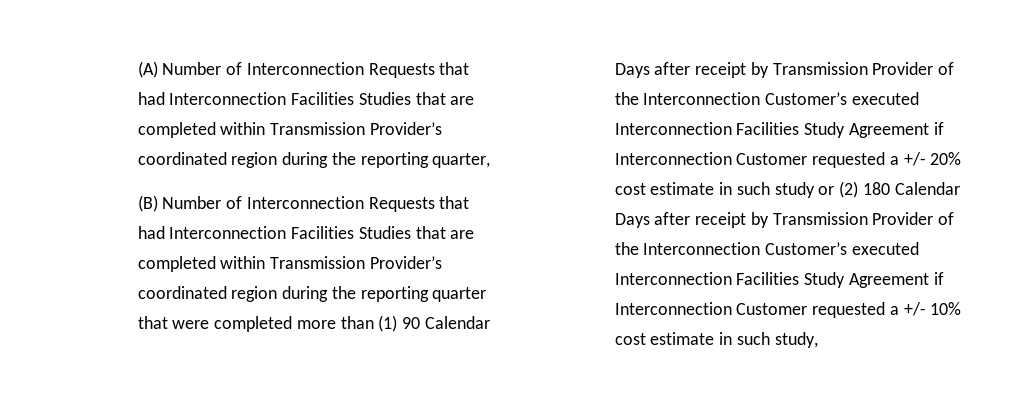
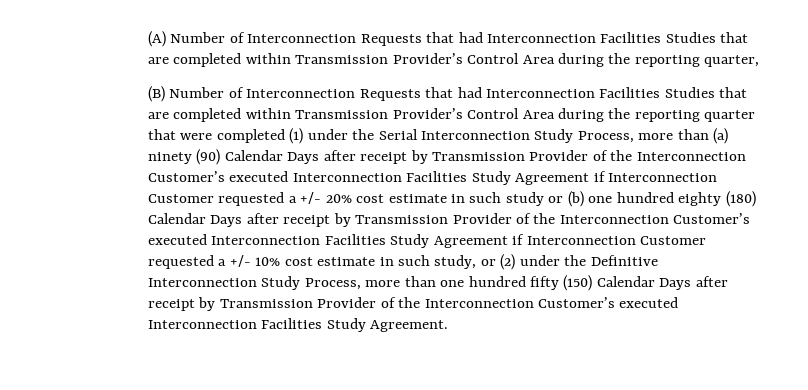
- (A) Number of Interconnection Requests that had Interconnection Facilities Studies that are completed within Transmission Provider’s coordinated region during the reporting quarter,
+ (A) Number of Interconnection Requests that had Interconnection Facilities Studies that are completed within Transmission Provider’s Control Area during the reporting quarter,
- (B) Number of Interconnection Requests that had Interconnection Facilities Studies that are completed within Transmission Provider’s coordinated region during the reporting quarter that were completed more than (1) 90 Calendar Days after receipt by Transmission Provider of the Interconnection Customer’s executed Interconnection Facilities Study Agreement if Interconnection Customer requested a +/- 20% cost estimate in such study or (2) 180 Calendar Days after receipt by Transmission Provider of the Interconnection Customer’s executed Interconnection Facilities Study Agreement if Interconnection Customer requested a +/- 10% cost estimate in such study,
+ (B) Number of Interconnection Requests that had Interconnection Facilities Studies that are completed within Transmission Provider’s Control Area during the reporting quarter that were completed (1) under the Serial Interconnection Study Process, more than (a) ninety (90) Calendar Days after receipt by Transmission Provider of the Interconnection Customer’s executed Interconnection Facilities Study Agreement if Interconnection Customer requested a +/- 20% cost estimate in such study or (b) one hundred eighty (180) Calendar Days after receipt by Transmission Provider of the Interconnection Customer’s executed Interconnection Facilities Study Agreement if Interconnection Customer requested a +/- 10% cost estimate in such study, or (2) under the Definitive Interconnection Study Process, more than one hundred fifty (150) Calendar Days after receipt by Transmission Provider of the Interconnection Customer’s executed Interconnection Facilities Study Agreement.

